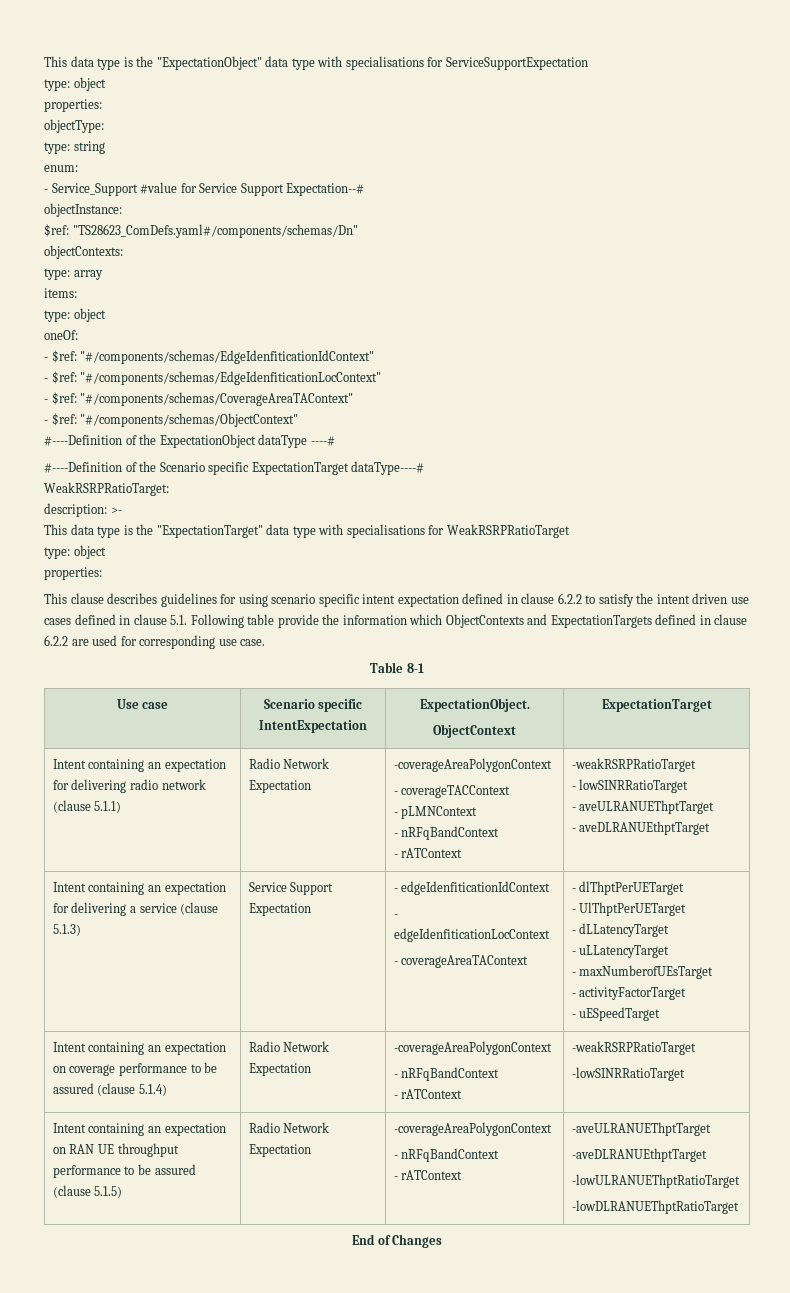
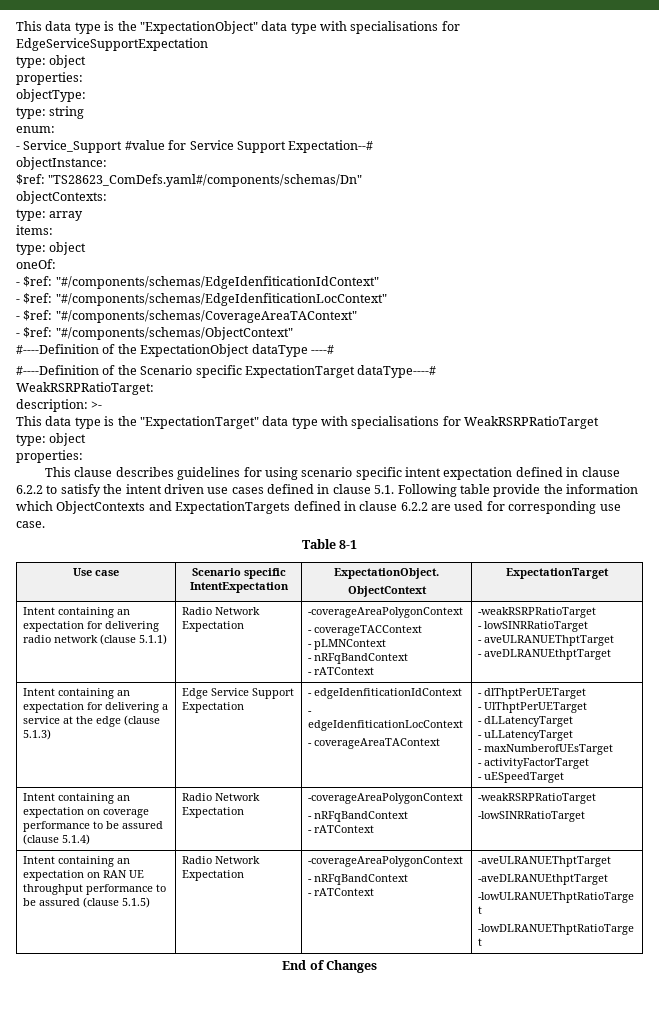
- This data type is the "ExpectationObject" data type with specialisations for ServiceSupportExpectation
+ This data type is the "ExpectationObject" data type with specialisations for EdgeServiceSupportExpectation
- Intent containing an expectation for delivering a service (clause 5.1.3) | Service Support Expectation | - edgeIdenfiticationIdContext
+ Intent containing an expectation for delivering a service at the edge (clause 5.1.3) | Edge Service Support Expectation | - edgeIdenfiticationIdContext

